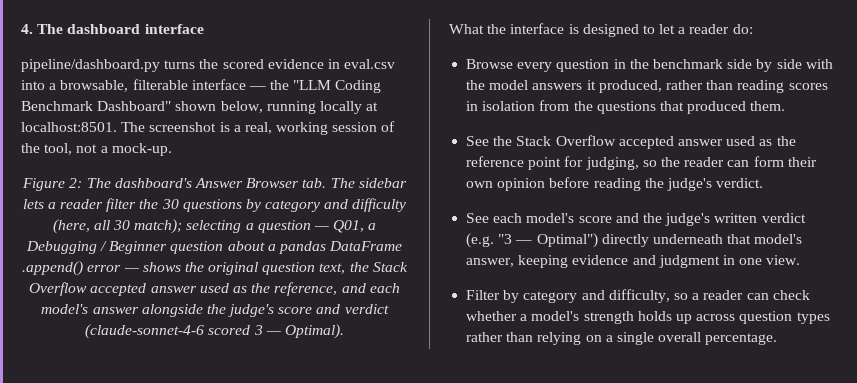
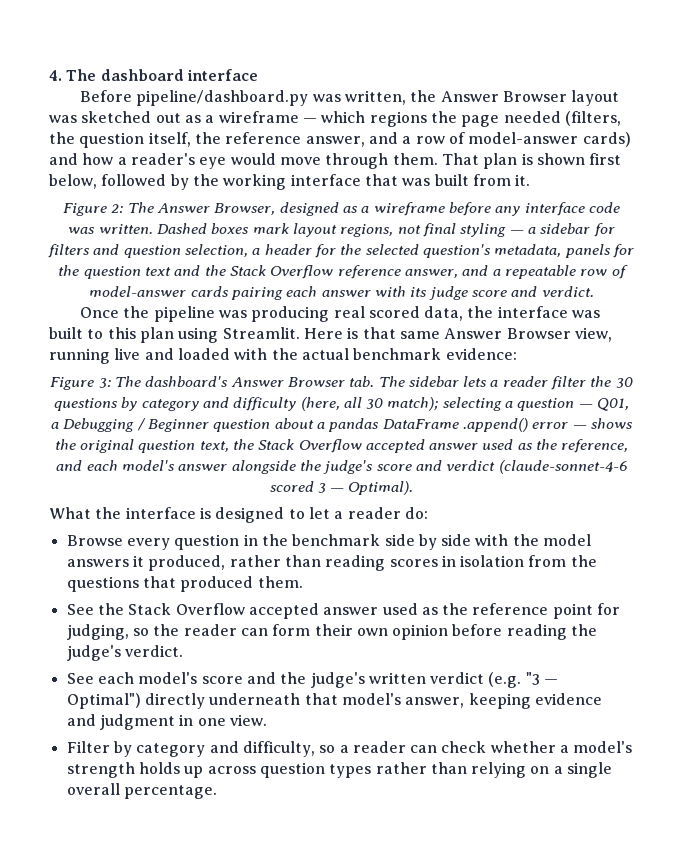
- pipeline/dashboard.py turns the scored evidence in eval.csv into a browsable, filterable interface — the "LLM Coding Benchmark Dashboard" shown below, running locally at localhost:8501. The screenshot is a real, working session of the tool, not a mock-up.
- Figure 2:
+ Before pipeline/dashboard.py was written, the Answer Browser layout was sketched out as a wireframe — which regions the page needed (filters, the question itself, the reference answer, and a row of model-answer cards) and how a reader's eye would move through them. That plan is shown first below, followed by the working interface that was built from it.
+ Figure 2: The Answer Browser, designed as a wireframe before any interface code was written. Dashed boxes mark layout regions, not final styling — a sidebar for filters and question selection, a header for the selected question's metadata, panels for the question text and the Stack Overflow reference answer, and a repeatable row of model-answer cards pairing each answer with its judge score and verdict.
+ Once the pipeline was producing real scored data, the interface was built to this plan using Streamlit. Here is that same Answer Browser view, running live and loaded with the actual benchmark evidence:
+ Figure 3:

